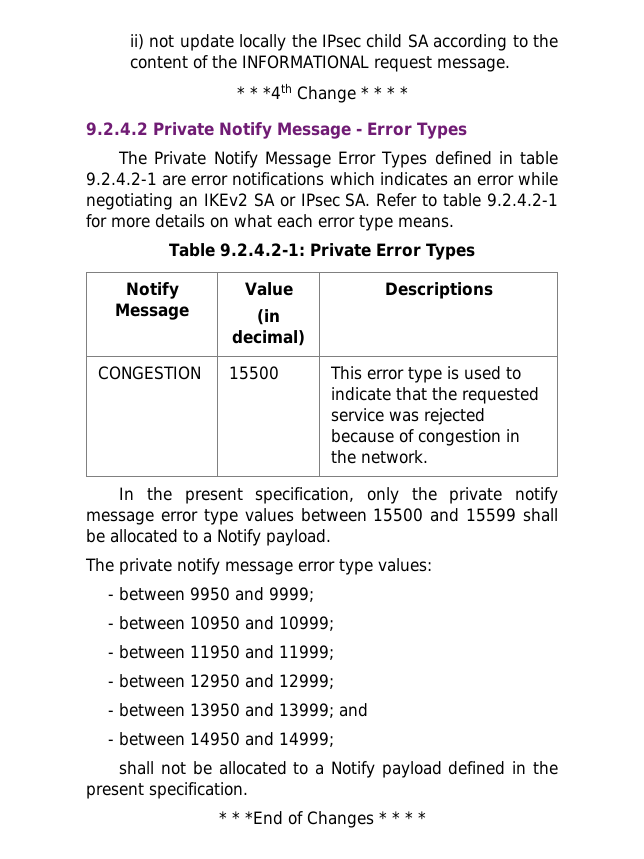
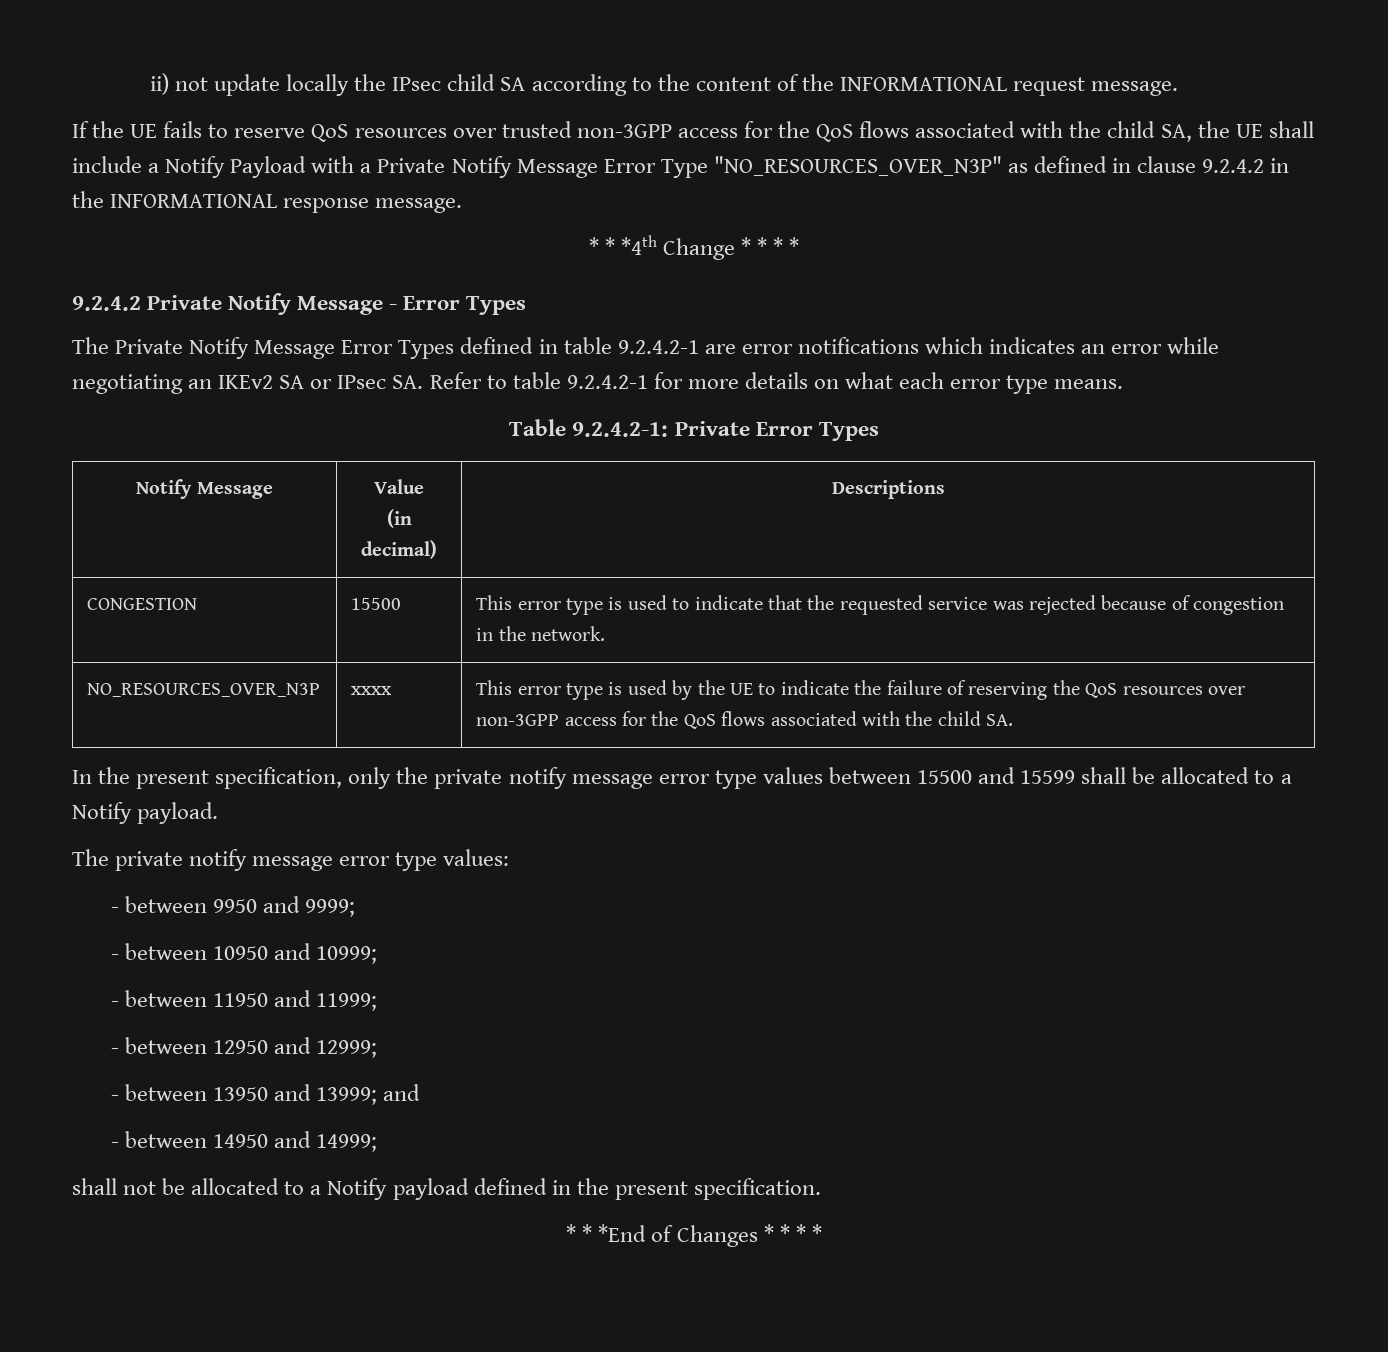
+ If the UE fails to reserve QoS resources over trusted non-3GPP access for the QoS flows associated with the child SA, the UE shall include a Notify Payload with a Private Notify Message Error Type "NO_RESOURCES_OVER_N3P" as defined in clause 9.2.4.2 in the INFORMATIONAL response message.
+ NO_RESOURCES_OVER_N3P | xxxx | This error type is used by the UE to indicate the failure of reserving the QoS resources over non-3GPP access for the QoS flows associated with the child SA.

